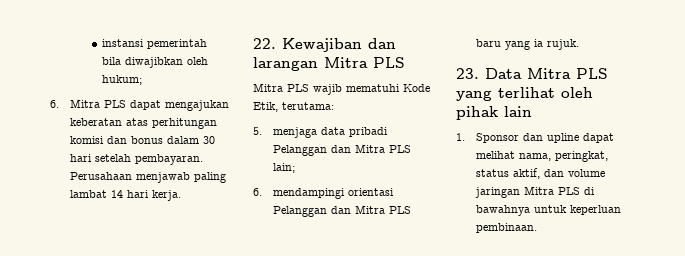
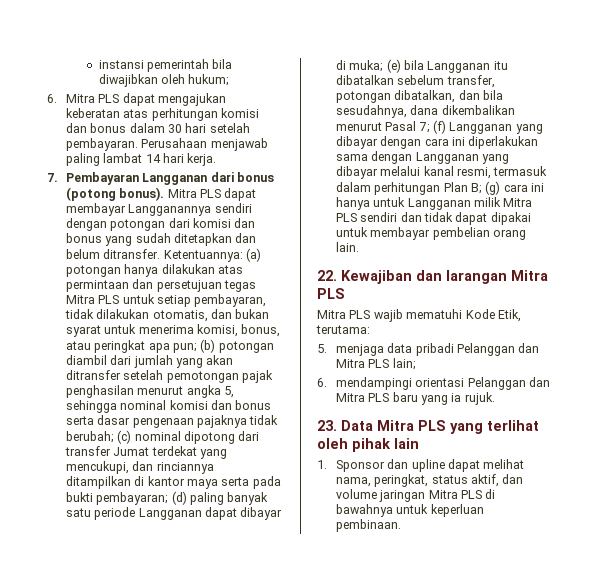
+ 7. Pembayaran Langganan dari bonus (potong bonus). Mitra PLS dapat membayar Langganannya sendiri dengan potongan dari komisi dan bonus yang sudah ditetapkan dan belum ditransfer. Ketentuannya: (a) potongan hanya dilakukan atas permintaan dan persetujuan tegas Mitra PLS untuk setiap pembayaran, tidak dilakukan otomatis, dan bukan syarat untuk menerima komisi, bonus, atau peringkat apa pun; (b) potongan diambil dari jumlah yang akan ditransfer setelah pemotongan pajak penghasilan menurut angka 5, sehingga nominal komisi dan bonus serta dasar pengenaan pajaknya tidak berubah; (c) nominal dipotong dari transfer Jumat terdekat yang mencukupi, dan rinciannya ditampilkan di kantor maya serta pada bukti pembayaran; (d) paling banyak satu periode Langganan dapat dibayar di muka; (e) bila Langganan itu dibatalkan sebelum transfer, potongan dibatalkan, dan bila sesudahnya, dana dikembalikan menurut Pasal 7; (f) Langganan yang dibayar dengan cara ini diperlakukan sama dengan Langganan yang dibayar melalui kanal resmi, termasuk dalam perhitungan Plan B; (g) cara ini hanya untuk Langganan milik Mitra PLS sendiri dan tidak dapat dipakai untuk membayar pembelian orang lain.

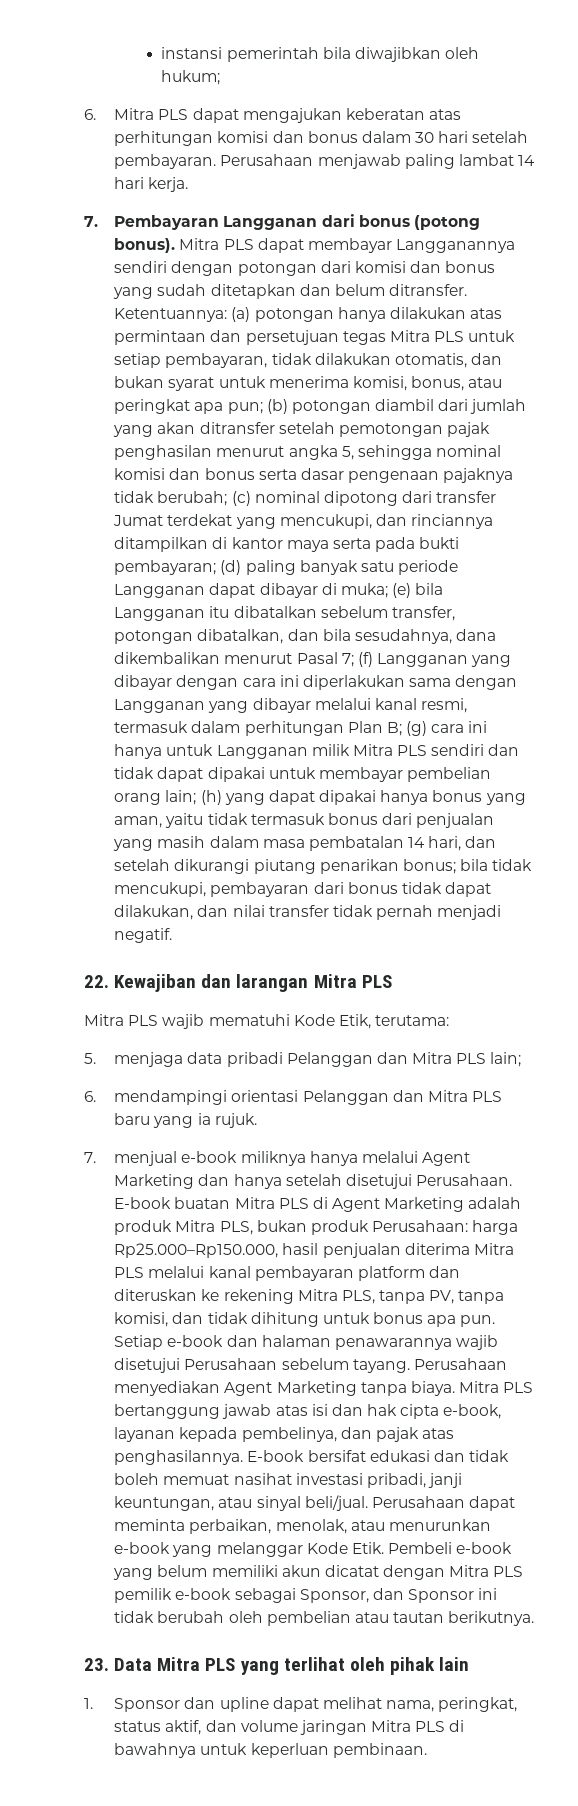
- (g) cara ini hanya untuk Langganan milik Mitra PLS sendiri dan tidak dapat dipakai untuk membayar pembelian orang lain.
+ (g) cara ini hanya untuk Langganan milik Mitra PLS sendiri dan tidak dapat dipakai untuk membayar pembelian orang lain; (h) yang dapat dipakai hanya bonus yang aman, yaitu tidak termasuk bonus dari penjualan yang masih dalam masa pembatalan 14 hari, dan setelah dikurangi piutang penarikan bonus; bila tidak mencukupi, pembayaran dari bonus tidak dapat dilakukan, dan nilai transfer tidak pernah menjadi negatif.
+ 7. menjual e-book miliknya hanya melalui Agent Marketing dan hanya setelah disetujui Perusahaan. E-book buatan Mitra PLS di Agent Marketing adalah produk Mitra PLS, bukan produk Perusahaan: harga Rp25.000–Rp150.000, hasil penjualan diterima Mitra PLS melalui kanal pembayaran platform dan diteruskan ke rekening Mitra PLS, tanpa PV, tanpa komisi, dan tidak dihitung untuk bonus apa pun. Setiap e-book dan halaman penawarannya wajib disetujui Perusahaan sebelum tayang. Perusahaan menyediakan Agent Marketing tanpa biaya. Mitra PLS bertanggung jawab atas isi dan hak cipta e-book, layanan kepada pembelinya, dan pajak atas penghasilannya. E-book bersifat edukasi dan tidak boleh memuat nasihat investasi pribadi, janji keuntungan, atau sinyal beli/jual. Perusahaan dapat meminta perbaikan, menolak, atau menurunkan e-book yang melanggar Kode Etik. Pembeli e-book yang belum memiliki akun dicatat dengan Mitra PLS pemilik e-book sebagai Sponsor, dan Sponsor ini tidak berubah oleh pembelian atau tautan berikutnya.

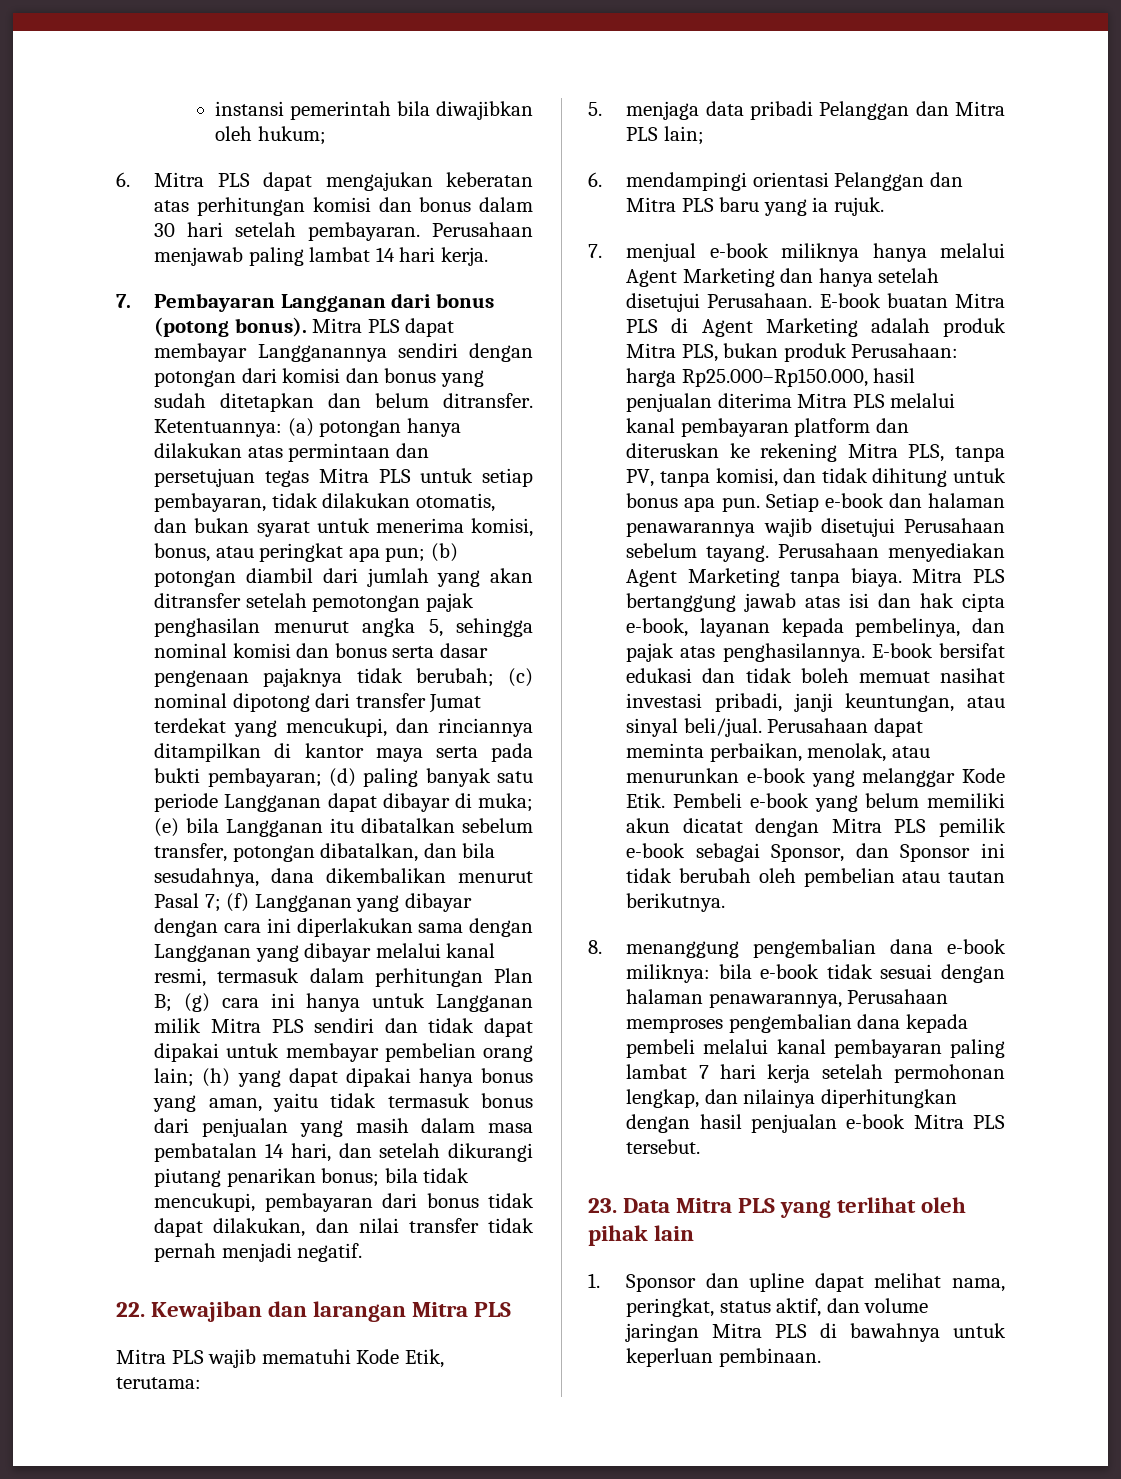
+ 8. menanggung pengembalian dana e-book miliknya: bila e-book tidak sesuai dengan halaman penawarannya, Perusahaan memproses pengembalian dana kepada pembeli melalui kanal pembayaran paling lambat 7 hari kerja setelah permohonan lengkap, dan nilainya diperhitungkan dengan hasil penjualan e-book Mitra PLS tersebut.

